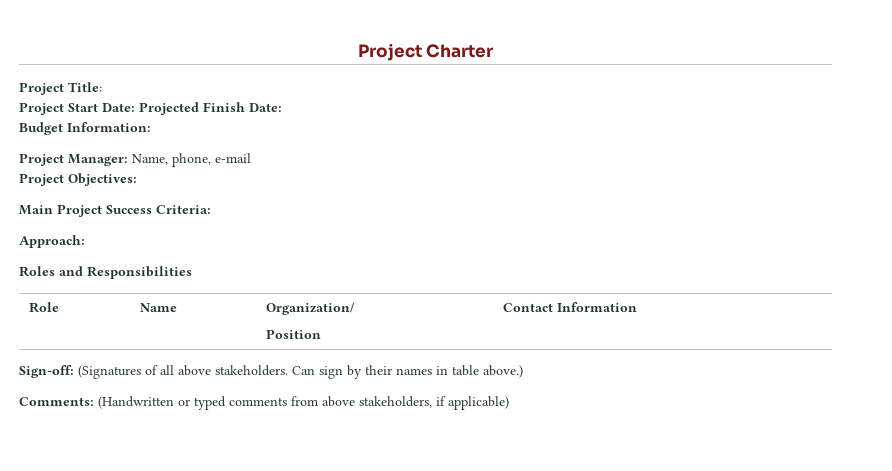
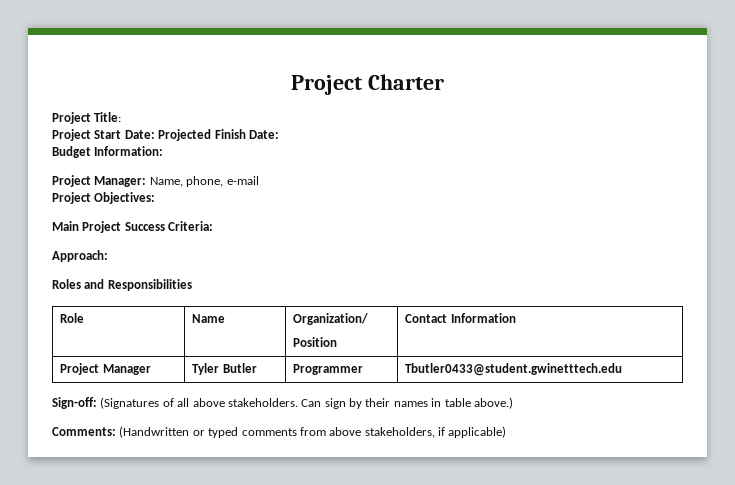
+ Project Manager | Tyler Butler | Programmer | Tbutler0433@student.gwinetttech.edu

